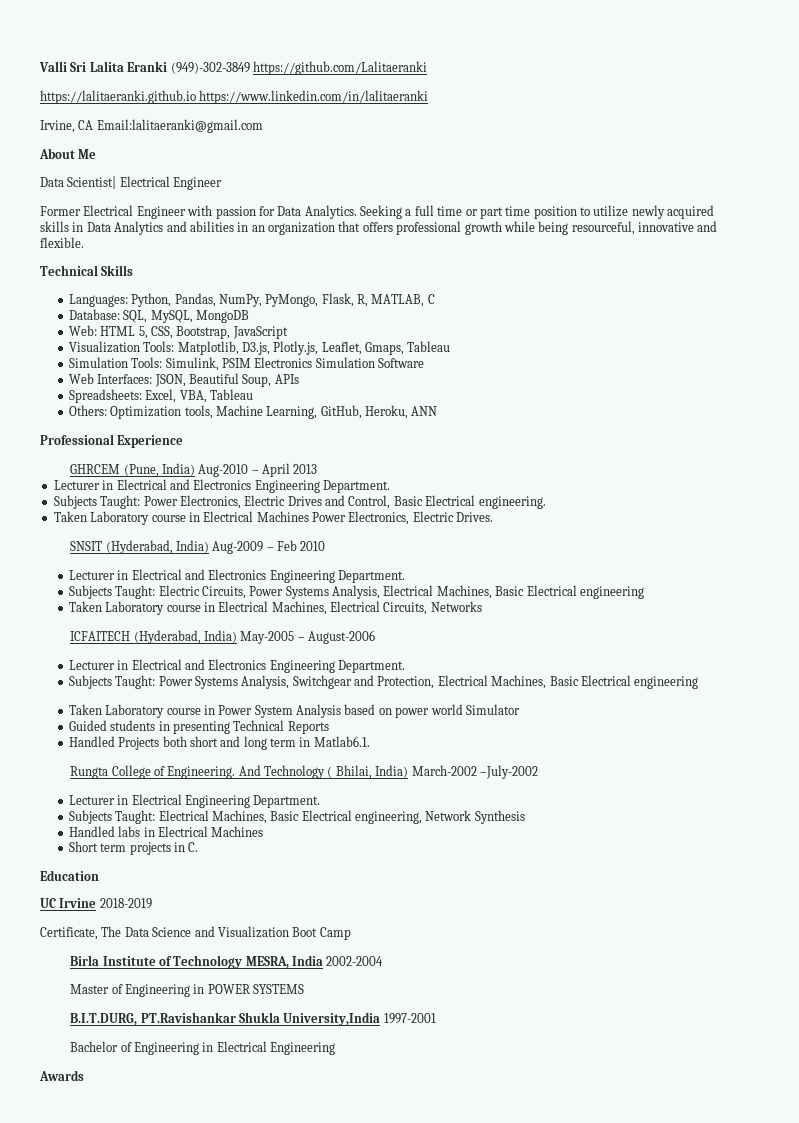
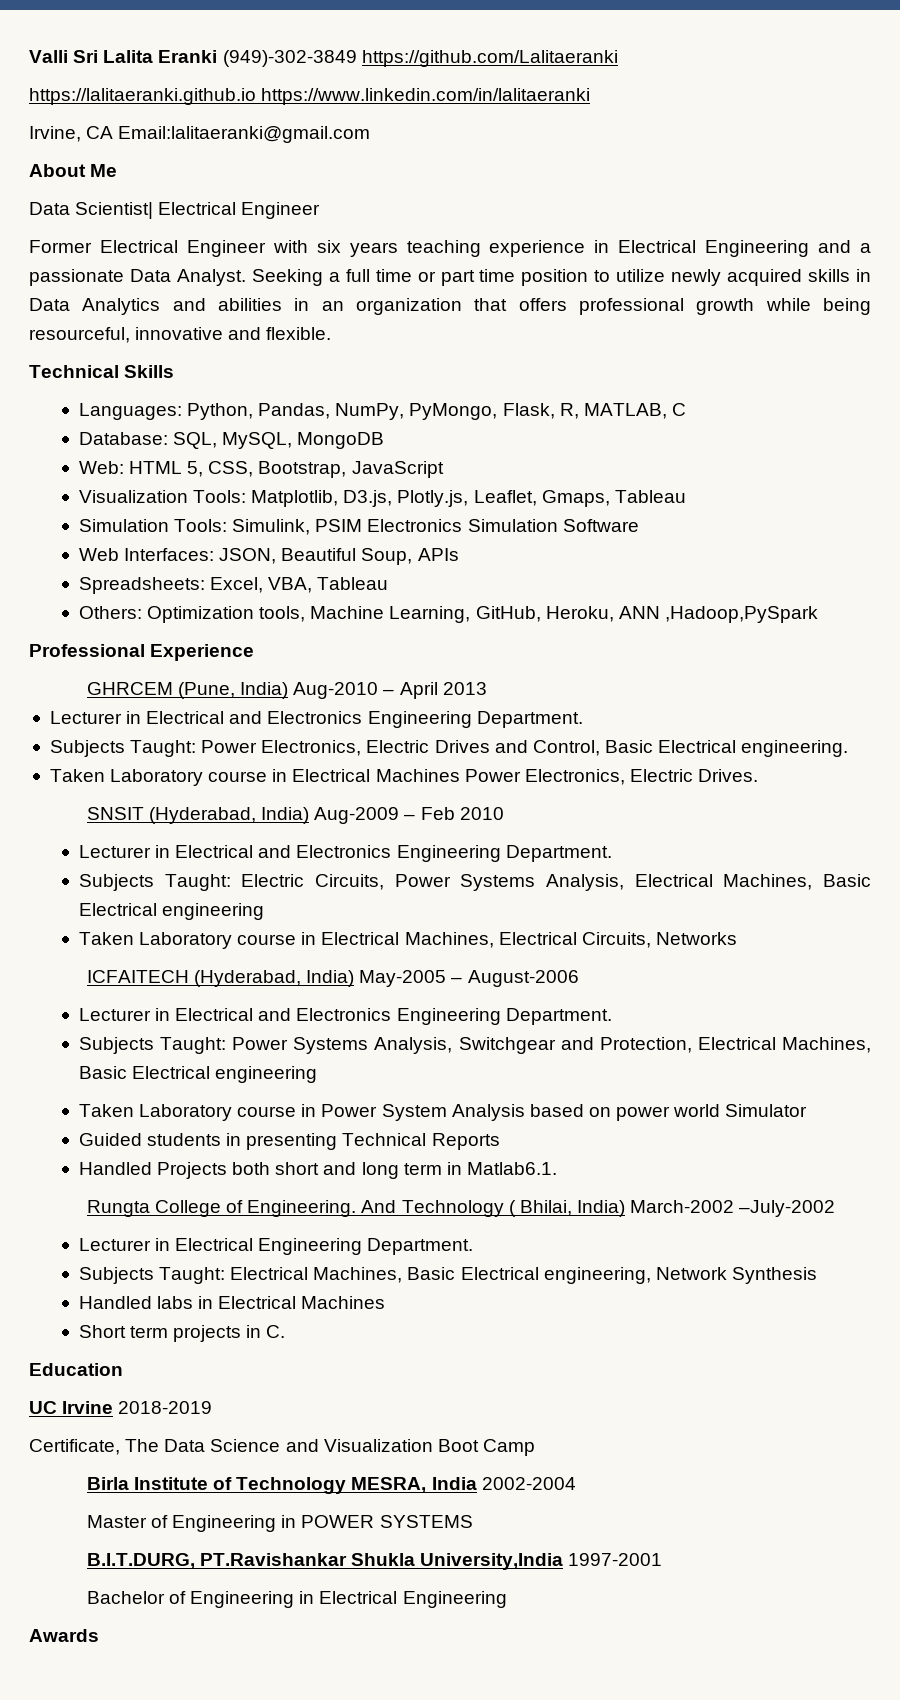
- Former Electrical Engineer with passion for Data Analytics.
+ Former Electrical Engineer with six years teaching experience in Electrical Engineering and a passionate Data Analyst.
- Others: Optimization tools, Machine Learning, GitHub, Heroku, ANN
+ Others: Optimization tools, Machine Learning, GitHub, Heroku, ANN ,Hadoop,PySpark

